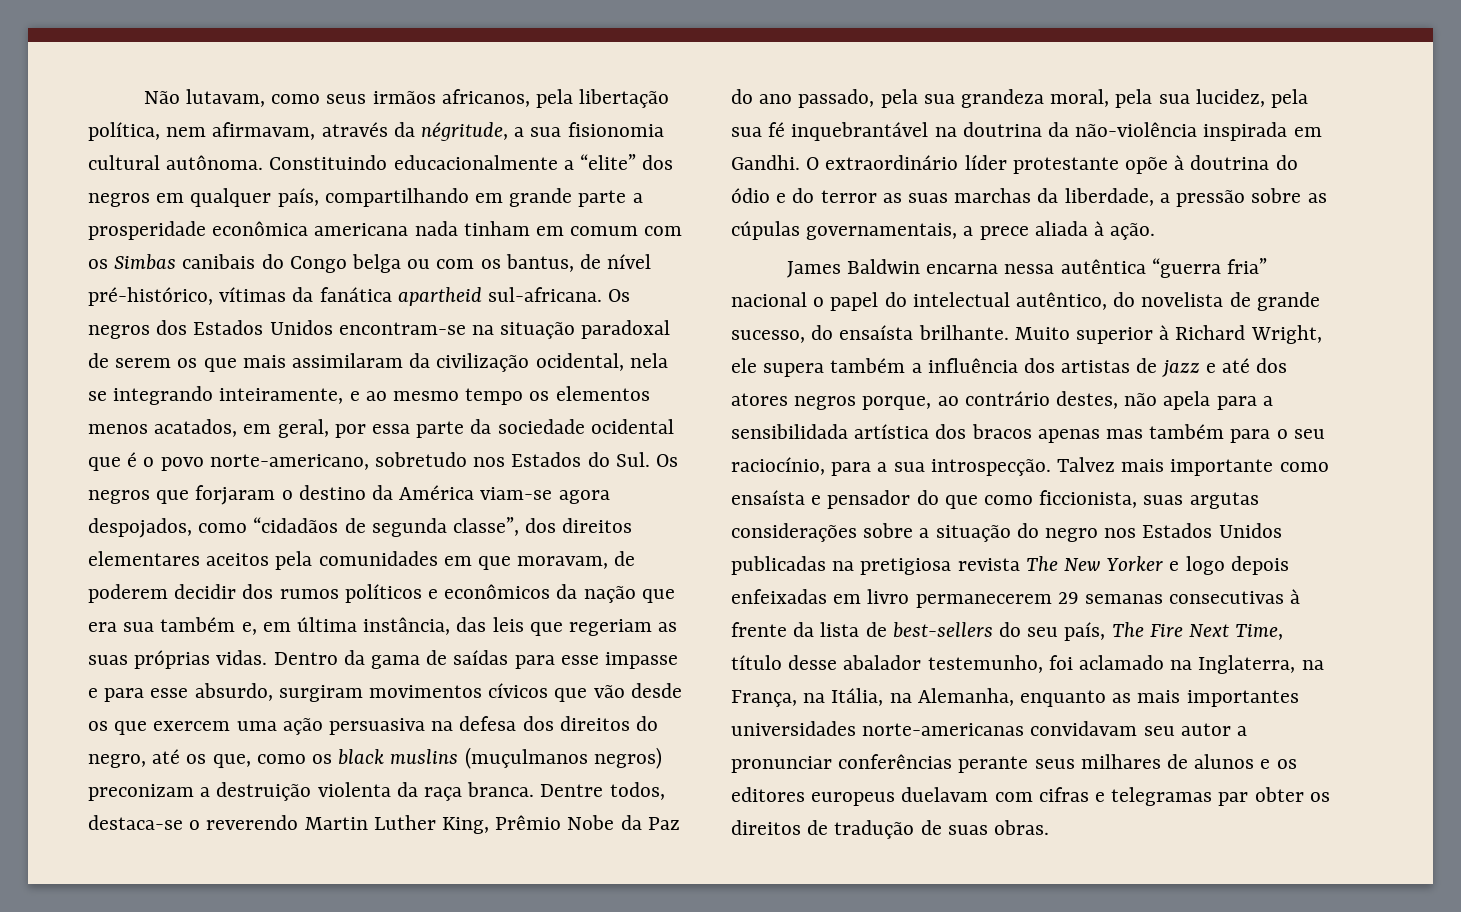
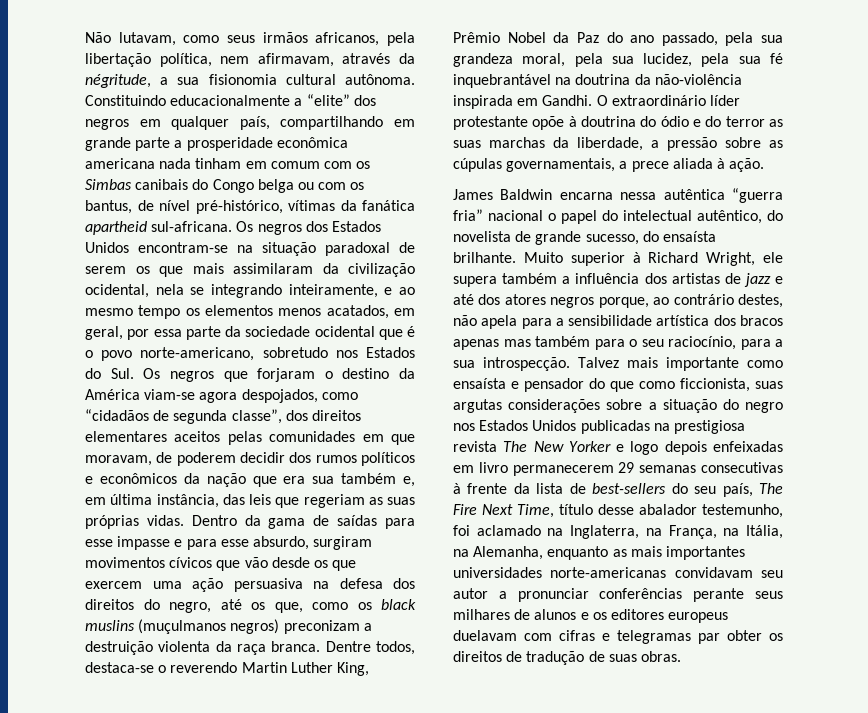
- Os negros dos Estados Unidos encontram-se na situação paradoxal de serem os que mais assimilaram da civilização ocidental, nela se integrando inteiramente, e ao mesmo tempo os elementos menos acatados, em geral, por essa parte da sociedade ocidental que é o povo norte-americano, sobretudo nos Estados do Sul. Os negros que forjaram o destino da América viam-se agora despojados, como “cidadãos de segunda classe”, dos direitos elementares aceitos pela comunidades em que moravam, de poderem decidir dos rumos políticos e econômicos da nação que era sua também e, em última instância, das leis que regeriam as suas próprias vidas.
+ Os negros dos Estados Unidos encontram-se na situação paradoxal de serem os que mais assimilaram da civilização ocidental, nela se integrando inteiramente, e ao mesmo tempo os elementos menos acatados, em geral, por essa parte da sociedade ocidental que é o povo norte-americano, sobretudo nos Estados do Sul. Os negros que forjaram o destino da América viam-se agora despojados, como “cidadãos de segunda classe”, dos direitos elementares aceitos pelas comunidades em que moravam, de poderem decidir dos rumos políticos e econômicos da nação que era sua também e, em última instância, das leis que regeriam as suas próprias vidas.
- Dentre todos, destaca-se o reverendo Martin Luther King, Prêmio Nobe da Paz do ano passado, pela sua grandeza moral, pela sua lucidez, pela sua fé inquebrantável na doutrina da não-violência inspirada em Gandhi.
+ Dentre todos, destaca-se o reverendo Martin Luther King, Prêmio Nobel da Paz do ano passado, pela sua grandeza moral, pela sua lucidez, pela sua fé inquebrantável na doutrina da não-violência inspirada em Gandhi.
- Muito superior à Richard Wright, ele supera também a influência dos artistas de jazz e até dos atores negros porque, ao contrário destes, não apela para a sensibilidada artística dos bracos apenas mas também para o seu raciocínio, para a sua introspecção.
+ Muito superior à Richard Wright, ele supera também a influência dos artistas de jazz e até dos atores negros porque, ao contrário destes, não apela para a sensibilidade artística dos bracos apenas mas também para o seu raciocínio, para a sua introspecção.
- Talvez mais importante como ensaísta e pensador do que como ficcionista, suas argutas considerações sobre a situação do negro nos Estados Unidos publicadas na pretigiosa revista The New Yorker e logo depois enfeixadas em livro permanecerem 29 semanas consecutivas à frente da lista de best-sellers do seu país, The Fire Next Time, título desse abalador testemunho, foi aclamado na Inglaterra, na França, na Itália, na Alemanha, enquanto as mais importantes universidades norte-americanas convidavam seu autor a pronunciar conferências perante seus milhares de alunos e os editores europeus duelavam com cifras e telegramas par obter os direitos de tradução de suas obras.
+ Talvez mais importante como ensaísta e pensador do que como ficcionista, suas argutas considerações sobre a situação do negro nos Estados Unidos publicadas na prestigiosa revista The New Yorker e logo depois enfeixadas em livro permanecerem 29 semanas consecutivas à frente da lista de best-sellers do seu país, The Fire Next Time, título desse abalador testemunho, foi aclamado na Inglaterra, na França, na Itália, na Alemanha, enquanto as mais importantes universidades norte-americanas convidavam seu autor a pronunciar conferências perante seus milhares de alunos e os editores europeus duelavam com cifras e telegramas par obter os direitos de tradução de suas obras.

